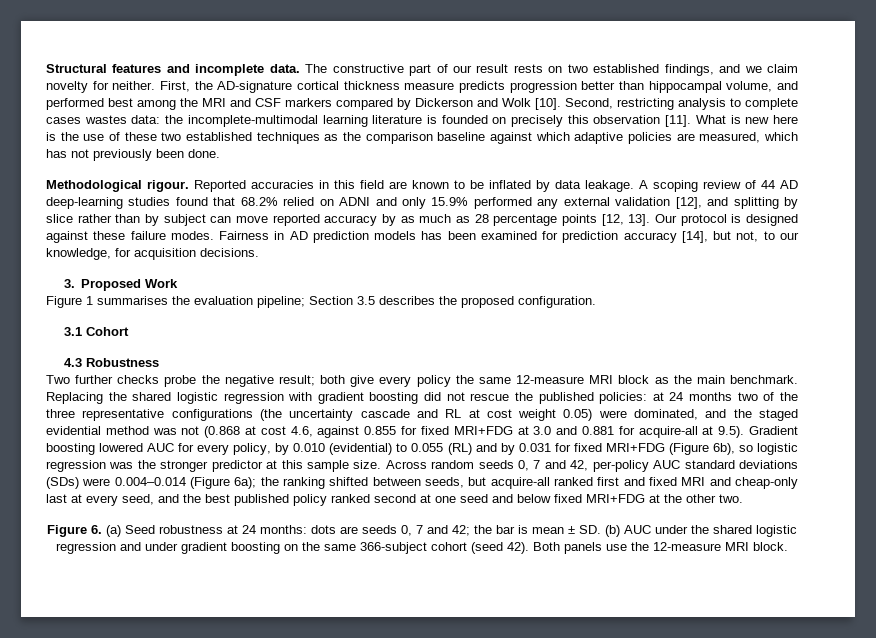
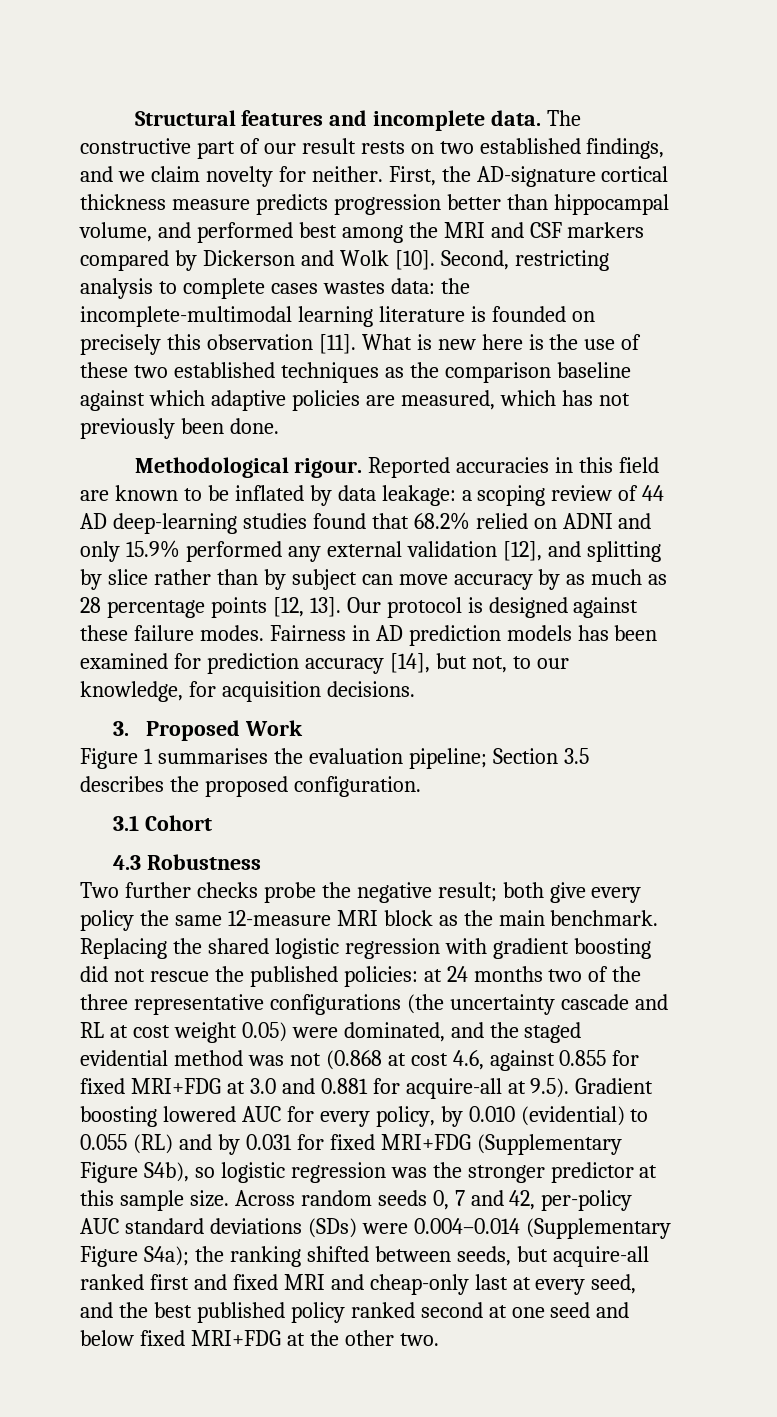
- Reported accuracies in this field are known to be inflated by data leakage. A scoping review of 44 AD deep-learning studies found that 68.2% relied on ADNI and only 15.9% performed any external validation [12], and splitting by slice rather than by subject can move reported accuracy by as much as 28 percentage points [12, 13].
+ Reported accuracies in this field are known to be inflated by data leakage: a scoping review of 44 AD deep-learning studies found that 68.2% relied on ADNI and only 15.9% performed any external validation [12], and splitting by slice rather than by subject can move accuracy by as much as 28 percentage points [12, 13].
- at 24 months two of the three representative configurations (the uncertainty cascade and RL at cost weight 0.05) were dominated, and the staged evidential method was not (0.868 at cost 4.6, against 0.855 for fixed MRI+FDG at 3.0 and 0.881 for acquire-all at 9.5). Gradient boosting lowered AUC for every policy, by 0.010 (evidential) to 0.055 (RL) and by 0.031 for fixed MRI+FDG (Figure 6b), so logistic regression was the stronger predictor at this sample size.
+ at 24 months two of the three representative configurations (the uncertainty cascade and RL at cost weight 0.05) were dominated, and the staged evidential method was not (0.868 at cost 4.6, against 0.855 for fixed MRI+FDG at 3.0 and 0.881 for acquire-all at 9.5). Gradient boosting lowered AUC for every policy, by 0.010 (evidential) to 0.055 (RL) and by 0.031 for fixed MRI+FDG (Supplementary Figure S4b), so logistic regression was the stronger predictor at this sample size.
- Across random seeds 0, 7 and 42, per-policy AUC standard deviations (SDs) were 0.004–0.014 (Figure 6a); the ranking shifted between seeds, but acquire-all ranked first and fixed MRI and cheap-only last at every seed, and the best published policy ranked second at one seed and below fixed MRI+FDG at the other two.
+ Across random seeds 0, 7 and 42, per-policy AUC standard deviations (SDs) were 0.004–0.014 (Supplementary Figure S4a); the ranking shifted between seeds, but acquire-all ranked first and fixed MRI and cheap-only last at every seed, and the best published policy ranked second at one seed and below fixed MRI+FDG at the other two.
- Figure 6. (a) Seed robustness at 24 months: dots are seeds 0, 7 and 42; the bar is mean ± SD. (b) AUC under the shared logistic regression and under gradient boosting on the same 366-subject cohort (seed 42). Both panels use the 12-measure MRI block.

